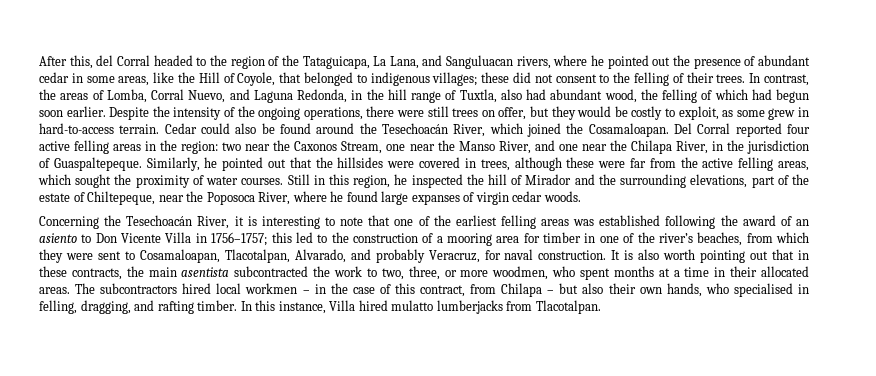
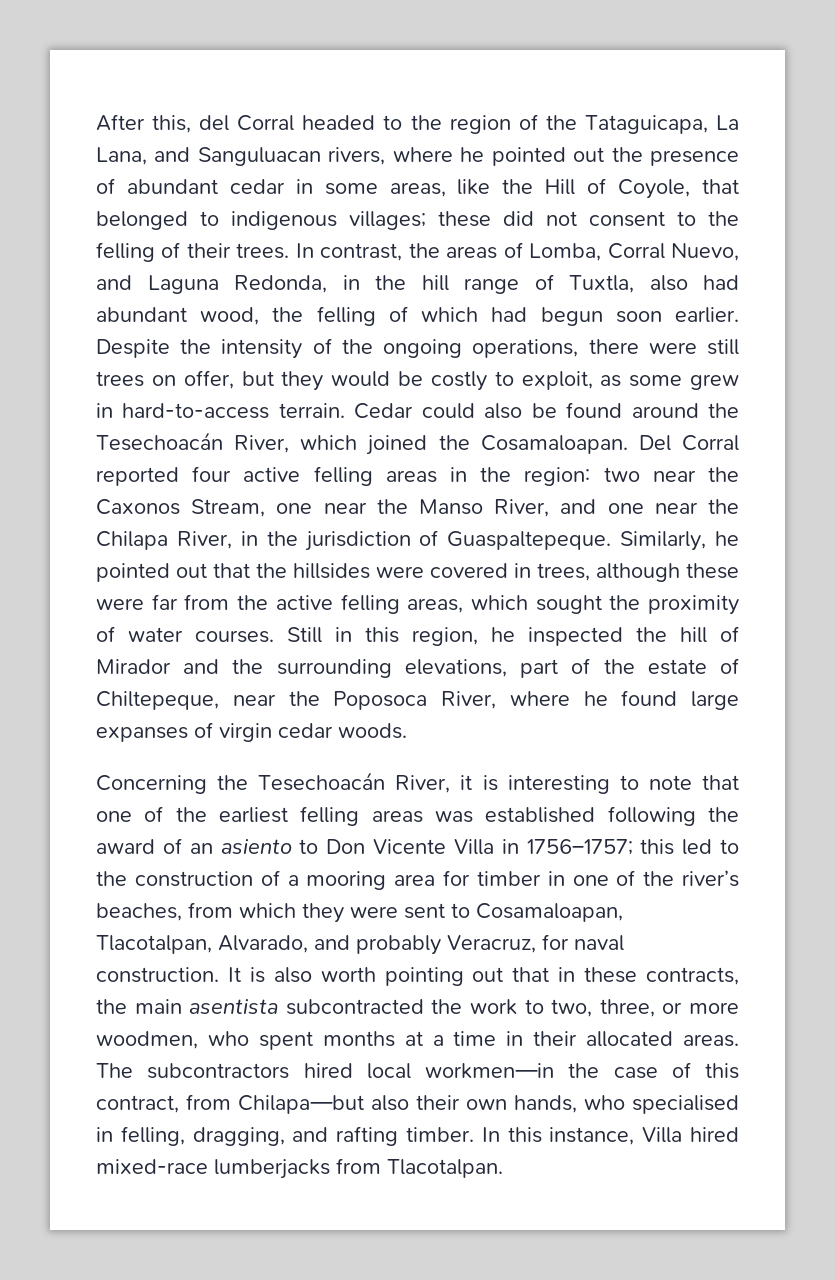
- The subcontractors hired local workmen – in the case of this contract, from Chilapa – but also their own hands, who specialised in felling, dragging, and rafting timber.
+ The subcontractors hired local workmen—in the case of this contract, from Chilapa—but also their own hands, who specialised in felling, dragging, and rafting timber.
- In this instance, Villa hired mulatto lumberjacks from Tlacotalpan.
+ In this instance, Villa hired mixed-race lumberjacks from Tlacotalpan.

